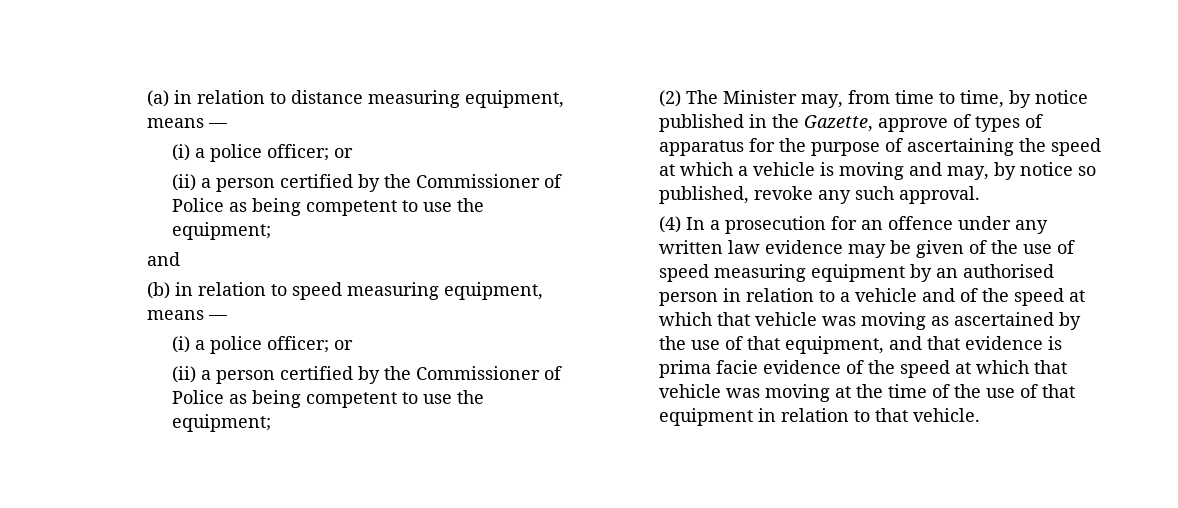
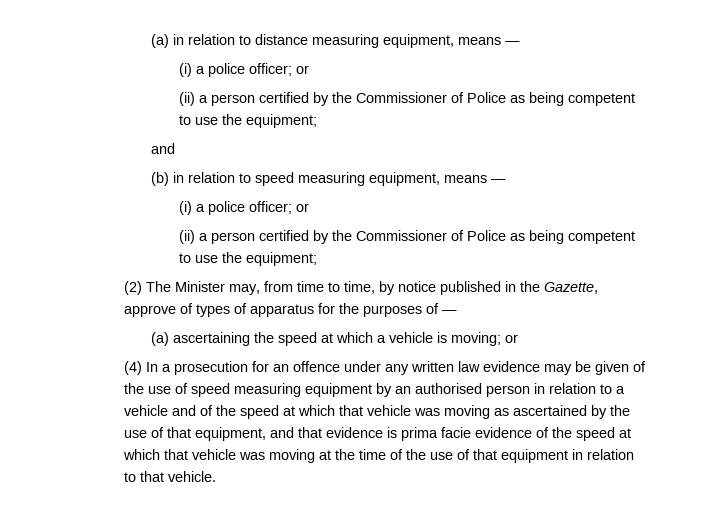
- (2) The Minister may, from time to time, by notice published in the Gazette, approve of types of apparatus for the purpose of ascertaining the speed at which a vehicle is moving and may, by notice so published, revoke any such approval.
+ (2) The Minister may, from time to time, by notice published in the Gazette, approve of types of apparatus for the purposes of —
+ (a) ascertaining the speed at which a vehicle is moving; or

